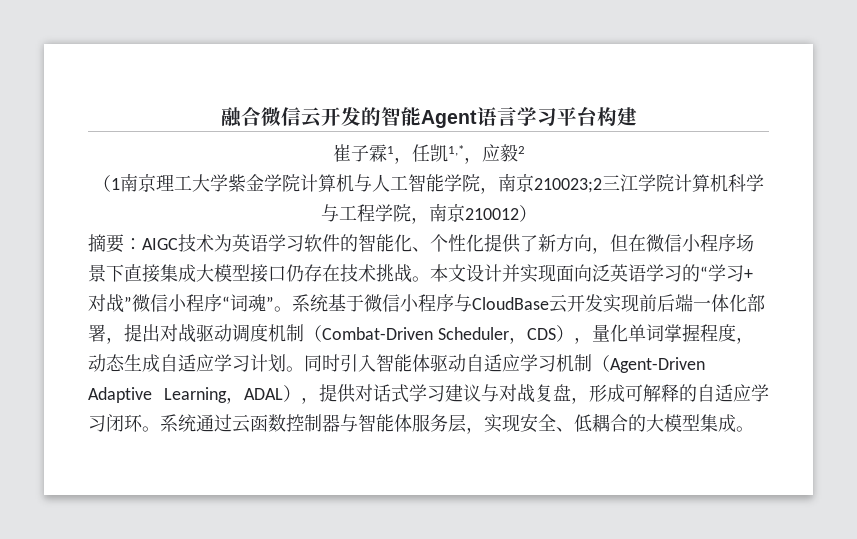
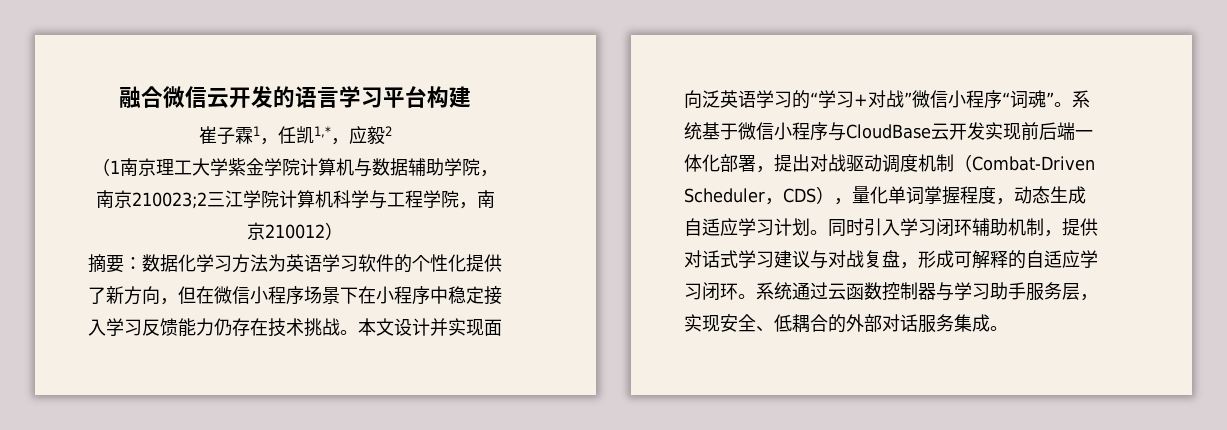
- 融合微信云开发的智能Agent语言学习平台构建
+ 融合微信云开发的语言学习平台构建
- （1南京理工大学紫金学院计算机与人工智能学院，南京210023;2三江学院计算机科学与工程学院，南京210012）
+ （1南京理工大学紫金学院计算机与数据辅助学院，南京210023;2三江学院计算机科学与工程学院，南京210012）
- 摘要：AIGC技术为英语学习软件的智能化、个性化提供了新方向，但在微信小程序场景下直接集成大模型接口仍存在技术挑战。
+ 摘要：数据化学习方法为英语学习软件的个性化提供了新方向，但在微信小程序场景下在小程序中稳定接入学习反馈能力仍存在技术挑战。
- 同时引入智能体驱动自适应学习机制（Agent-Driven Adaptive Learning，ADAL），提供对话式学习建议与对战复盘，形成可解释的自适应学习闭环。
+ 同时引入学习闭环辅助机制，提供对话式学习建议与对战复盘，形成可解释的自适应学习闭环。
- 系统通过云函数控制器与智能体服务层，实现安全、低耦合的大模型集成。
+ 系统通过云函数控制器与学习助手服务层，实现安全、低耦合的外部对话服务集成。

